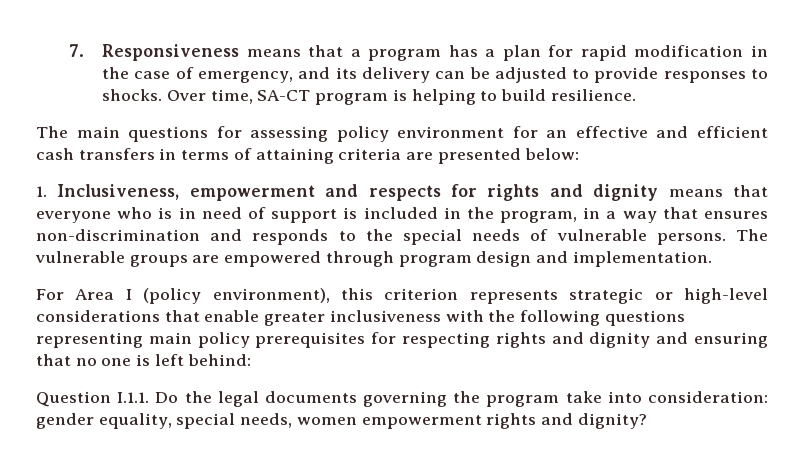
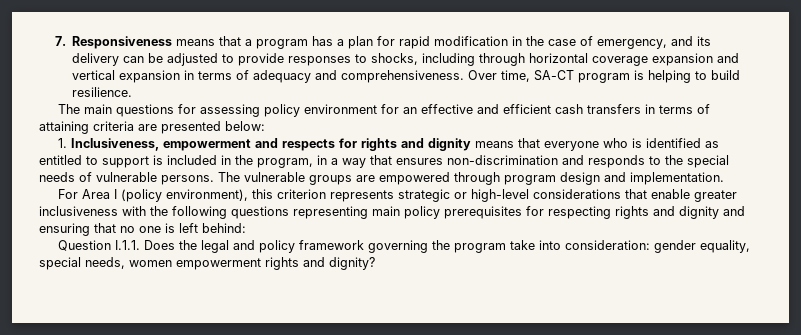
- 7. Responsiveness means that a program has a plan for rapid modification in the case of emergency, and its delivery can be adjusted to provide responses to shocks.
+ 7. Responsiveness means that a program has a plan for rapid modification in the case of emergency, and its delivery can be adjusted to provide responses to shocks, including through horizontal coverage expansion and vertical expansion in terms of adequacy and comprehensiveness.
- 1. Inclusiveness, empowerment and respects for rights and dignity means that everyone who is in need of support is included in the program, in a way that ensures non-discrimination and responds to the special needs of vulnerable persons.
+ 1. Inclusiveness, empowerment and respects for rights and dignity means that everyone who is identified as entitled to support is included in the program, in a way that ensures non-discrimination and responds to the special needs of vulnerable persons.
- Question I.1.1. Do the legal documents governing the program take into consideration: gender equality, special needs, women empowerment rights and dignity?
+ Question I.1.1. Does the legal and policy framework governing the program take into consideration: gender equality, special needs, women empowerment rights and dignity?

